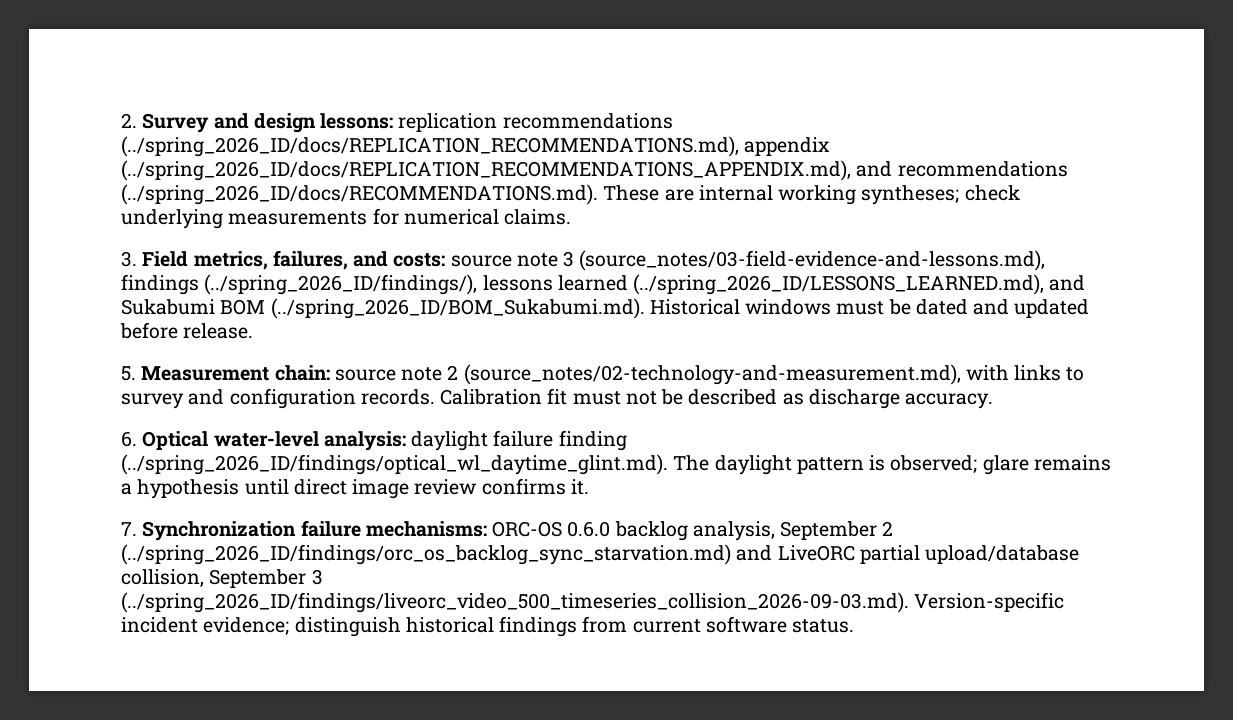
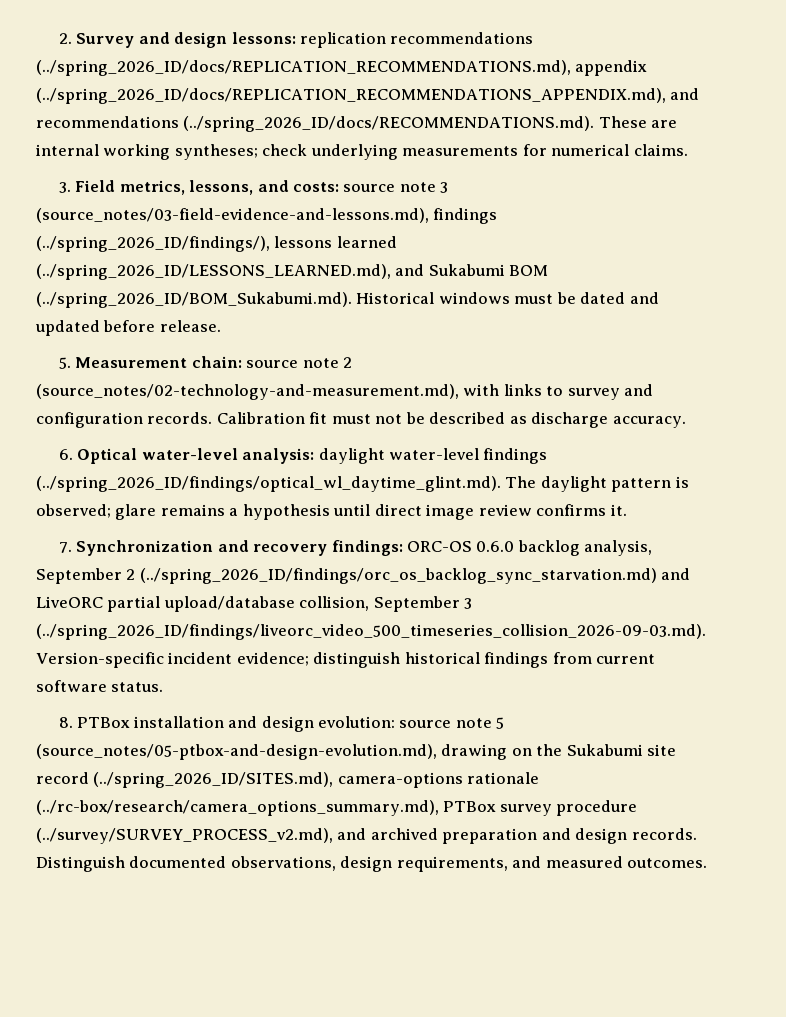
- 3. Field metrics, failures, and costs: source note 3 (source_notes/03-field-evidence-and-lessons.md), findings (../spring_2026_ID/findings/), lessons learned (../spring_2026_ID/LESSONS_LEARNED.md), and Sukabumi BOM (../spring_2026_ID/BOM_Sukabumi.md). Historical windows must be dated and updated before release.
+ 3. Field metrics, lessons, and costs: source note 3 (source_notes/03-field-evidence-and-lessons.md), findings (../spring_2026_ID/findings/), lessons learned (../spring_2026_ID/LESSONS_LEARNED.md), and Sukabumi BOM (../spring_2026_ID/BOM_Sukabumi.md). Historical windows must be dated and updated before release.
- 6. Optical water-level analysis: daylight failure finding (../spring_2026_ID/findings/optical_wl_daytime_glint.md). The daylight pattern is observed; glare remains a hypothesis until direct image review confirms it.
+ 6. Optical water-level analysis: daylight water-level findings (../spring_2026_ID/findings/optical_wl_daytime_glint.md). The daylight pattern is observed; glare remains a hypothesis until direct image review confirms it.
- 7. Synchronization failure mechanisms: ORC-OS 0.6.0 backlog analysis, September 2 (../spring_2026_ID/findings/orc_os_backlog_sync_starvation.md) and LiveORC partial upload/database collision, September 3 (../spring_2026_ID/findings/liveorc_video_500_timeseries_collision_2026-09-03.md). Version-specific incident evidence; distinguish historical findings from current software status.
+ 7. Synchronization and recovery findings: ORC-OS 0.6.0 backlog analysis, September 2 (../spring_2026_ID/findings/orc_os_backlog_sync_starvation.md) and LiveORC partial upload/database collision, September 3 (../spring_2026_ID/findings/liveorc_video_500_timeseries_collision_2026-09-03.md). Version-specific incident evidence; distinguish historical findings from current software status.
+ 8. PTBox installation and design evolution: source note 5 (source_notes/05-ptbox-and-design-evolution.md), drawing on the Sukabumi site record (../spring_2026_ID/SITES.md), camera-options rationale (../rc-box/research/camera_options_summary.md), PTBox survey procedure (../survey/SURVEY_PROCESS_v2.md), and archived preparation and design records. Distinguish documented observations, design requirements, and measured outcomes.

